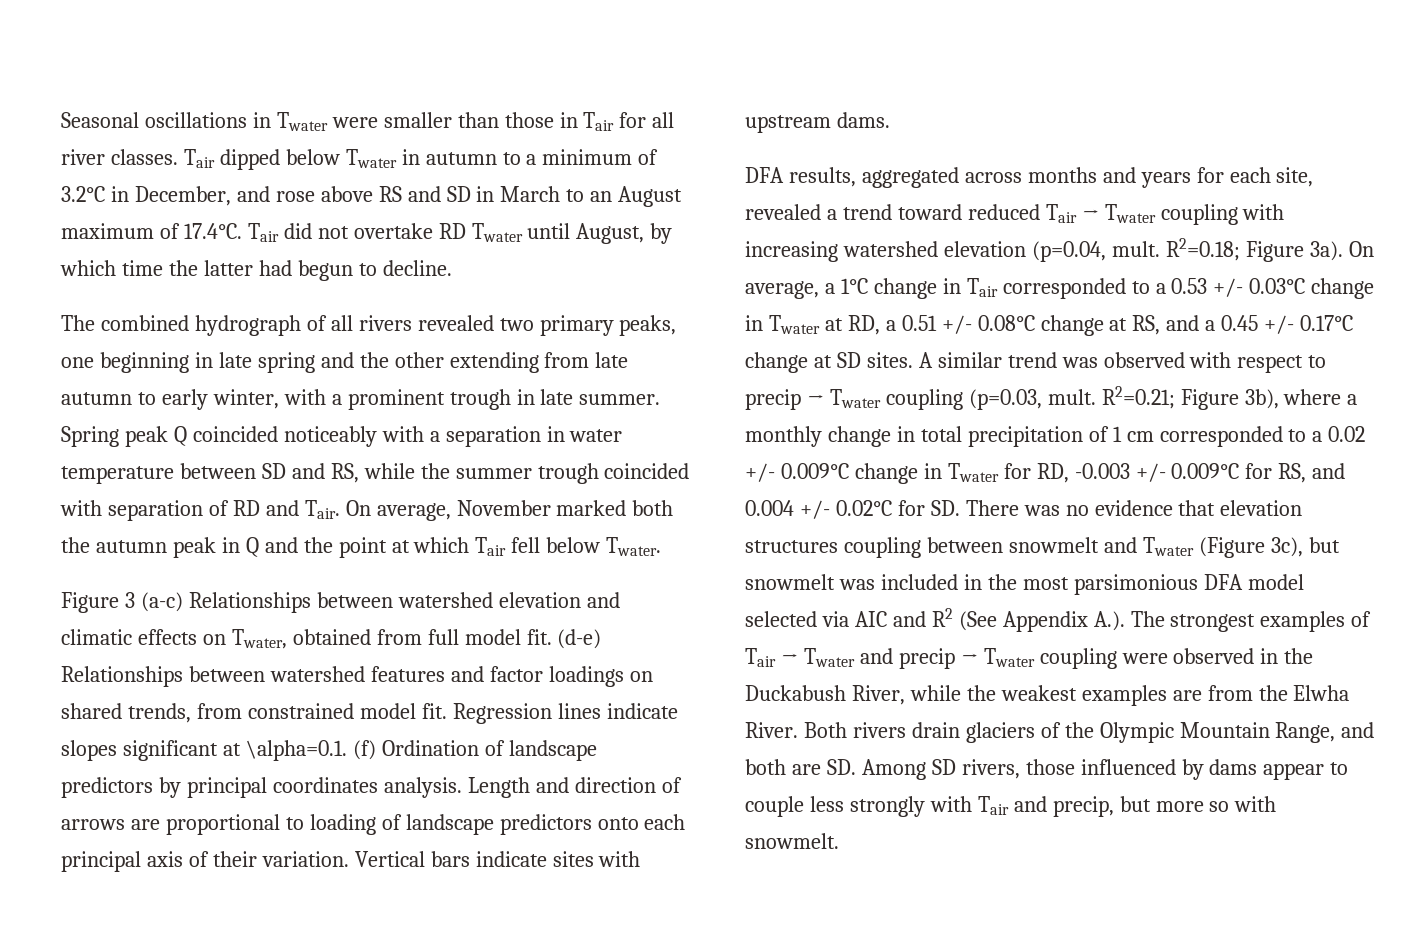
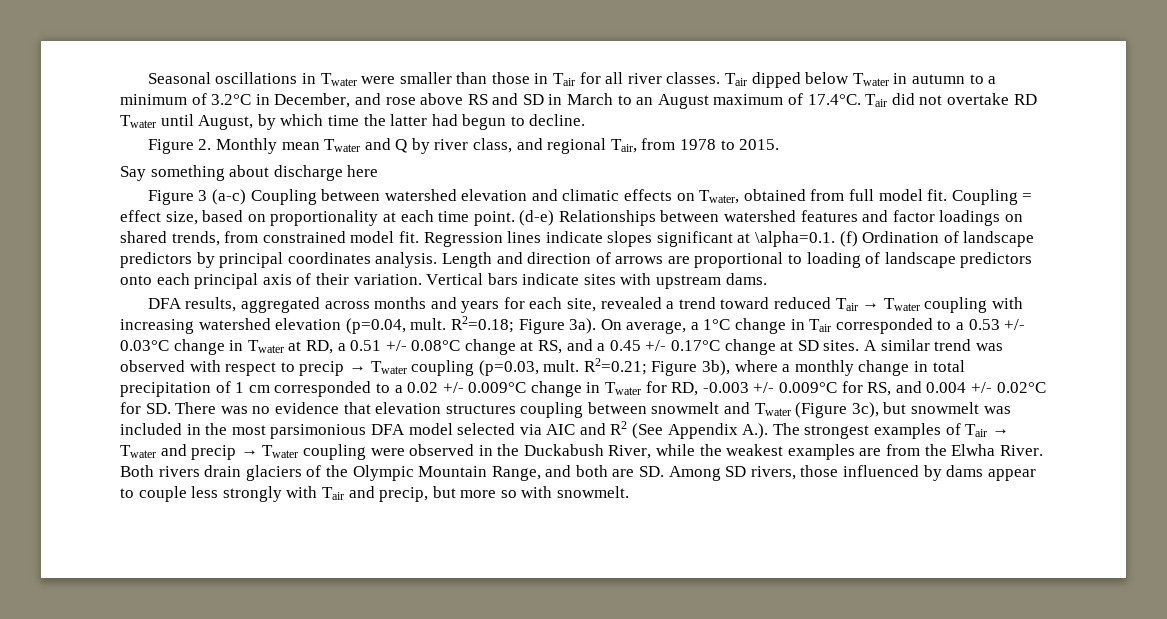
- The combined hydrograph of all rivers revealed two primary peaks, one beginning in late spring and the other extending from late autumn to early winter, with a prominent trough in late summer. Spring peak Q coincided noticeably with a separation in water temperature between SD and RS, while the summer trough coincided with separation of RD and Tair. On average, November marked both the autumn peak in Q and the point at which Tair fell below Twater.
+ Figure 2. Monthly mean Twater and Q by river class, and regional Tair, from 1978 to 2015.
+ Say something about discharge here
- Figure 3 (a-c) Relationships between watershed elevation and climatic effects on Twater, obtained from full model fit.
+ Figure 3 (a-c) Coupling between watershed elevation and climatic effects on Twater, obtained from full model fit.
+ Coupling = effect size, based on proportionality at each time point.

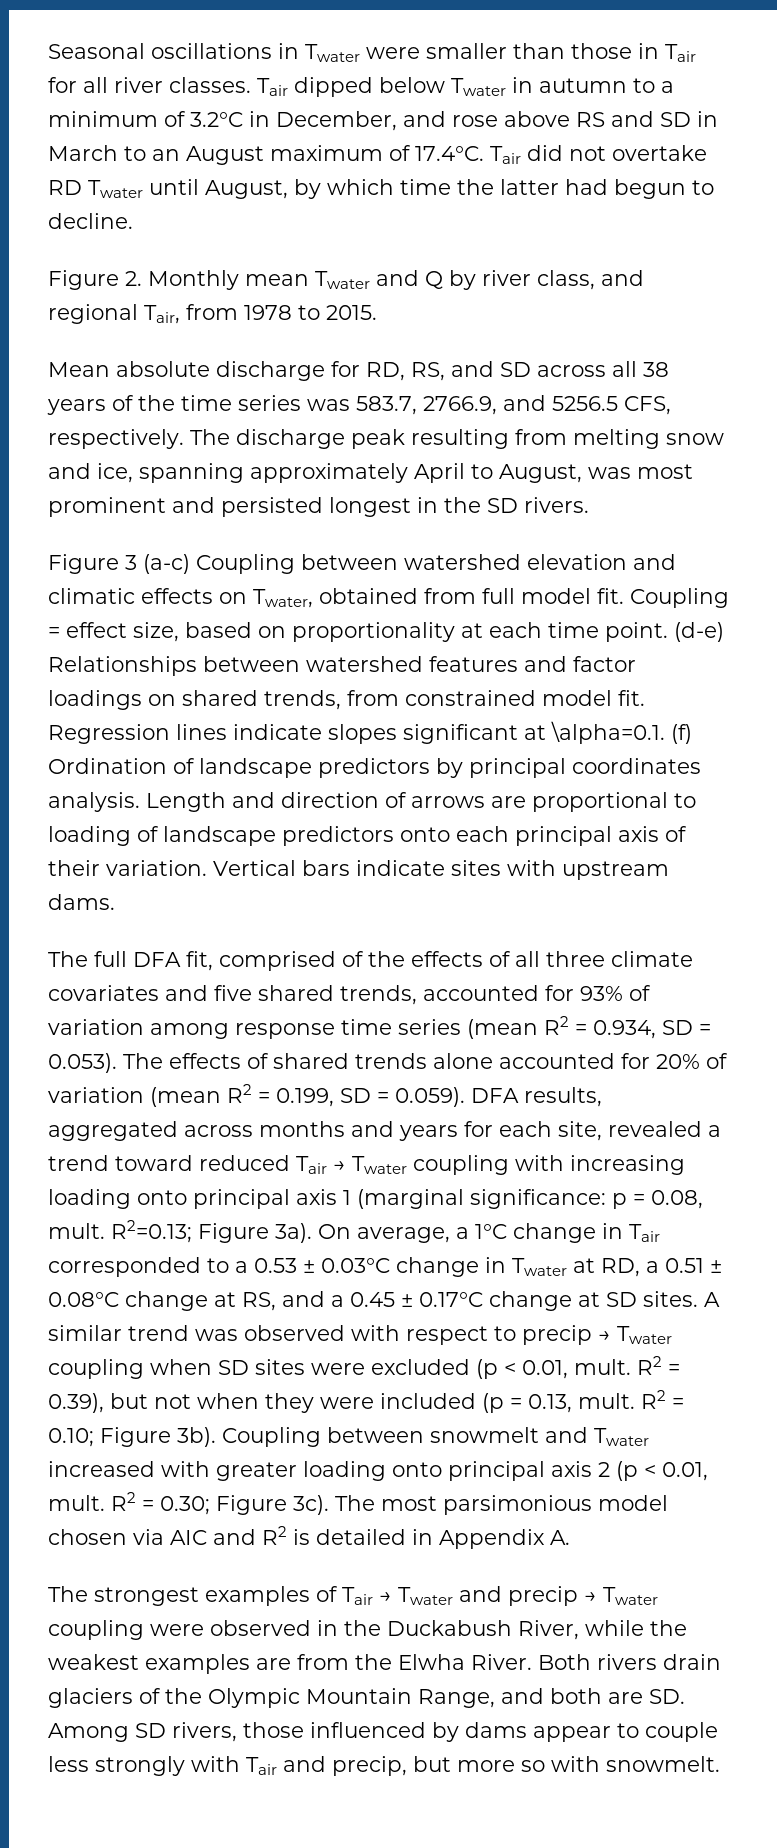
- Say something about discharge here
+ Mean absolute discharge for RD, RS, and SD across all 38 years of the time series was 583.7, 2766.9, and 5256.5 CFS, respectively. The discharge peak resulting from melting snow and ice, spanning approximately April to August, was most prominent and persisted longest in the SD rivers.
- DFA results, aggregated across months and years for each site, revealed a trend toward reduced Tair → Twater coupling with increasing watershed elevation (p=0.04, mult. R2=0.18; Figure 3a).
+ The full DFA fit, comprised of the effects of all three climate covariates and five shared trends, accounted for 93% of variation among response time series (mean R2 = 0.934, SD = 0.053). The effects of shared trends alone accounted for 20% of variation (mean R2 = 0.199, SD = 0.059). DFA results, aggregated across months and years for each site, revealed a trend toward reduced Tair → Twater coupling with increasing loading onto principal axis 1 (marginal significance: p = 0.08, mult. R2=0.13; Figure 3a).
- On average, a 1°C change in Tair corresponded to a 0.53 +/- 0.03°C change in Twater at RD, a 0.51 +/- 0.08°C change at RS, and a 0.45 +/- 0.17°C change at SD sites.
+ On average, a 1°C change in Tair corresponded to a 0.53 ± 0.03°C change in Twater at RD, a 0.51 ± 0.08°C change at RS, and a 0.45 ± 0.17°C change at SD sites.
- A similar trend was observed with respect to precip → Twater coupling (p=0.03, mult. R2=0.21; Figure 3b), where a monthly change in total precipitation of 1 cm corresponded to a 0.02 +/- 0.009°C change in Twater for RD, -0.003 +/- 0.009°C for RS, and 0.004 +/- 0.02°C for SD. There was no evidence that elevation structures coupling between snowmelt and Twater (Figure 3c), but snowmelt was included in the most parsimonious DFA model selected via AIC and R2 (See Appendix A.). The strongest examples of Tair → Twater and precip → Twater coupling were observed in the Duckabush River, while the weakest examples are from the Elwha River.
+ A similar trend was observed with respect to precip → Twater coupling when SD sites were excluded (p < 0.01, mult. R2 = 0.39), but not when they were included (p = 0.13, mult. R2 = 0.10; Figure 3b). Coupling between snowmelt and Twater increased with greater loading onto principal axis 2 (p < 0.01, mult. R2 = 0.30; Figure 3c). The most parsimonious model chosen via AIC and R2 is detailed in Appendix A.
+ The strongest examples of Tair → Twater and precip → Twater coupling were observed in the Duckabush River, while the weakest examples are from the Elwha River.

